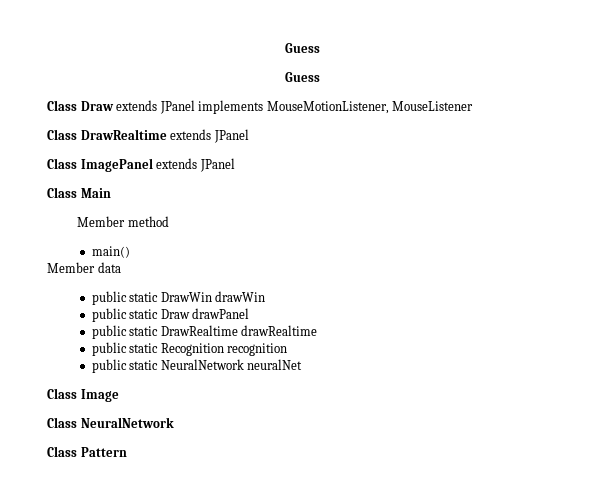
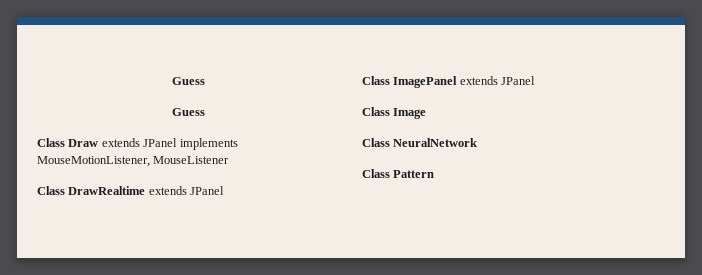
- Class Main
- Member method
- main()
- Member data
- public static DrawWin drawWin
- public static Draw drawPanel
- public static DrawRealtime drawRealtime
- public static Recognition recognition
- public static NeuralNetwork neuralNet

